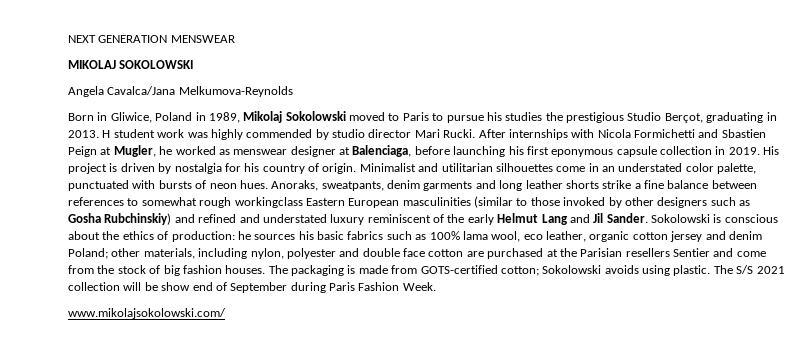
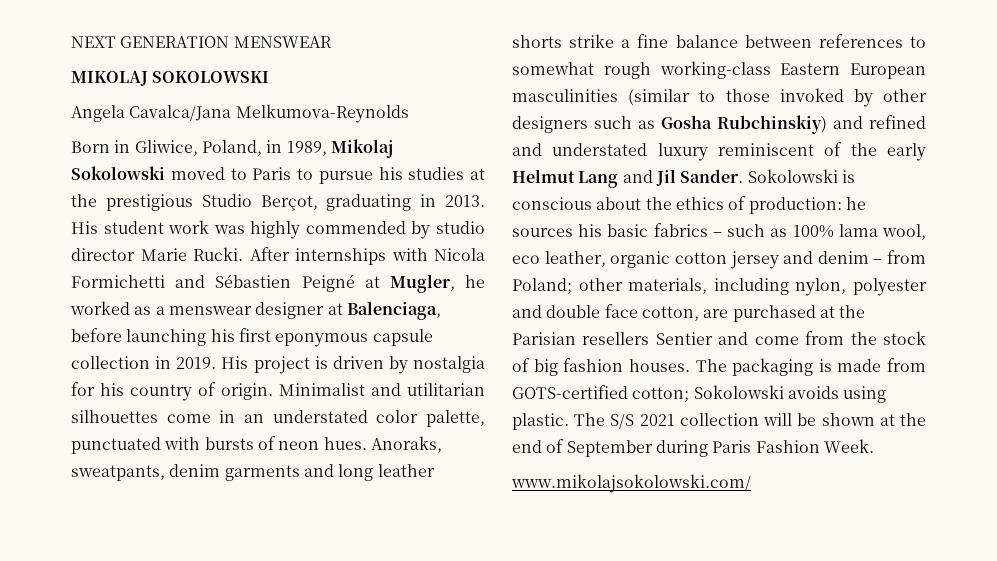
- Born in Gliwice, Poland in 1989, Mikolaj Sokolowski moved to Paris to pursue his studies the prestigious Studio Berçot, graduating in 2013.
+ Born in Gliwice, Poland, in 1989, Mikolaj Sokolowski moved to Paris to pursue his studies at the prestigious Studio Berçot, graduating in 2013.
- H student work was highly commended by studio director Mari Rucki.
+ His student work was highly commended by studio director Marie Rucki.
- After internships with Nicola Formichetti and Sbastien Peign at Mugler, he worked as menswear designer at Balenciaga, before launching his first eponymous capsule collection in 2019.
+ After internships with Nicola Formichetti and Sébastien Peigné at Mugler, he worked as a menswear designer at Balenciaga, before launching his first eponymous capsule collection in 2019.
- Anoraks, sweatpants, denim garments and long leather shorts strike a fine balance between references to somewhat rough workingclass Eastern European masculinities (similar to those invoked by other designers such as Gosha Rubchinskiy) and refined and understated luxury reminiscent of the early Helmut Lang and Jil Sander.
+ Anoraks, sweatpants, denim garments and long leather shorts strike a fine balance between references to somewhat rough working-class Eastern European masculinities (similar to those invoked by other designers such as Gosha Rubchinskiy) and refined and understated luxury reminiscent of the early Helmut Lang and Jil Sander.
- Sokolowski is conscious about the ethics of production: he sources his basic fabrics such as 100% lama wool, eco leather, organic cotton jersey and denim Poland; other materials, including nylon, polyester and double face cotton are purchased at the Parisian resellers Sentier and come from the stock of big fashion houses.
+ Sokolowski is conscious about the ethics of production: he sources his basic fabrics – such as 100% lama wool, eco leather, organic cotton jersey and denim – from Poland; other materials, including nylon, polyester and double face cotton, are purchased at the Parisian resellers Sentier and come from the stock of big fashion houses.
- The S/S 2021 collection will be show end of September during Paris Fashion Week.
+ The S/S 2021 collection will be shown at the end of September during Paris Fashion Week.

